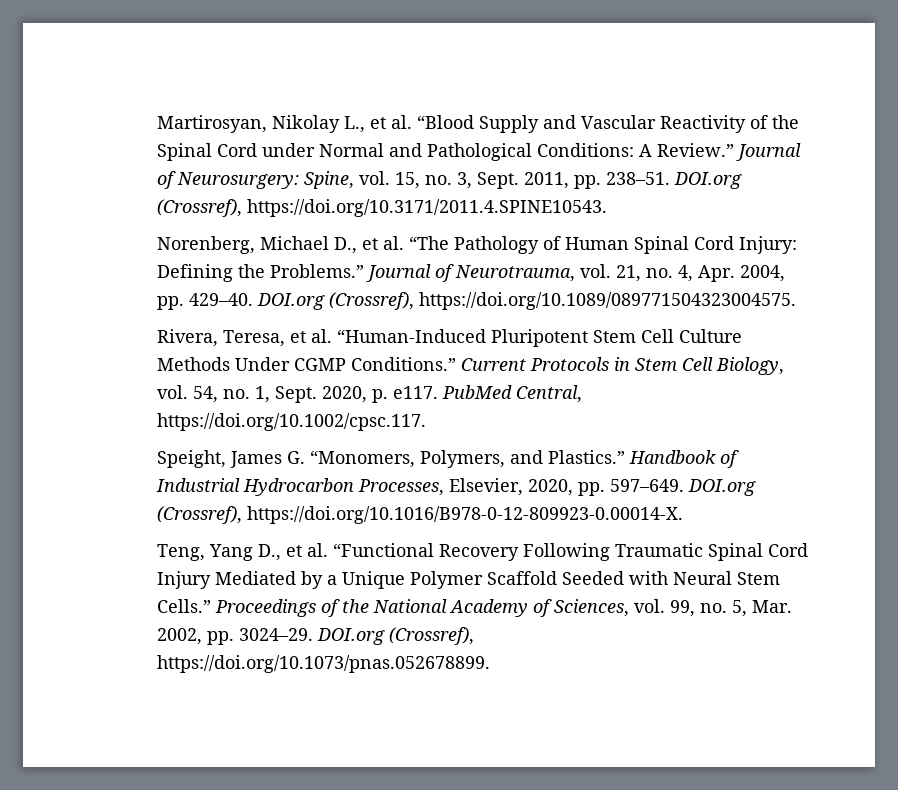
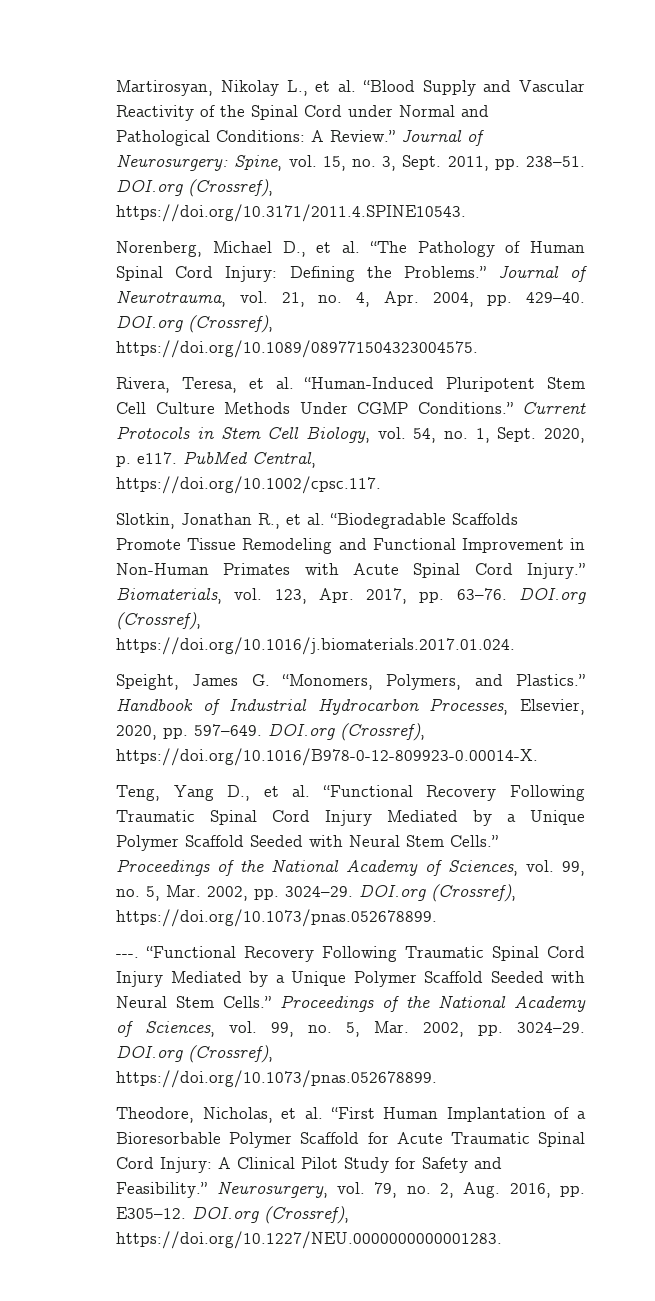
+ Slotkin, Jonathan R., et al. “Biodegradable Scaffolds Promote Tissue Remodeling and Functional Improvement in Non-Human Primates with Acute Spinal Cord Injury.” Biomaterials, vol. 123, Apr. 2017, pp. 63–76. DOI.org (Crossref), https://doi.org/10.1016/j.biomaterials.2017.01.024.
+ ---. “Functional Recovery Following Traumatic Spinal Cord Injury Mediated by a Unique Polymer Scaffold Seeded with Neural Stem Cells.” Proceedings of the National Academy of Sciences, vol. 99, no. 5, Mar. 2002, pp. 3024–29. DOI.org (Crossref), https://doi.org/10.1073/pnas.052678899.
+ Theodore, Nicholas, et al. “First Human Implantation of a Bioresorbable Polymer Scaffold for Acute Traumatic Spinal Cord Injury: A Clinical Pilot Study for Safety and Feasibility.” Neurosurgery, vol. 79, no. 2, Aug. 2016, pp. E305–12. DOI.org (Crossref), https://doi.org/10.1227/NEU.0000000000001283.

